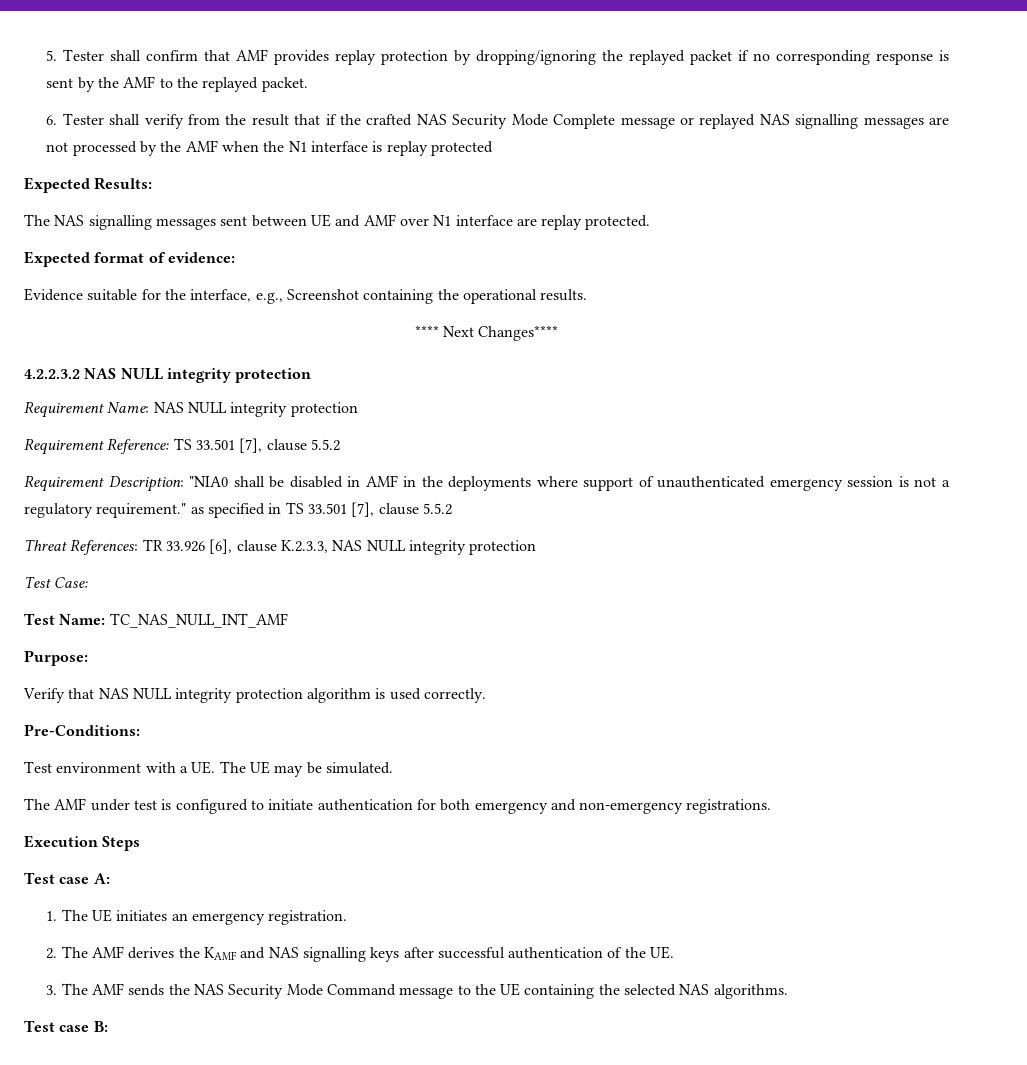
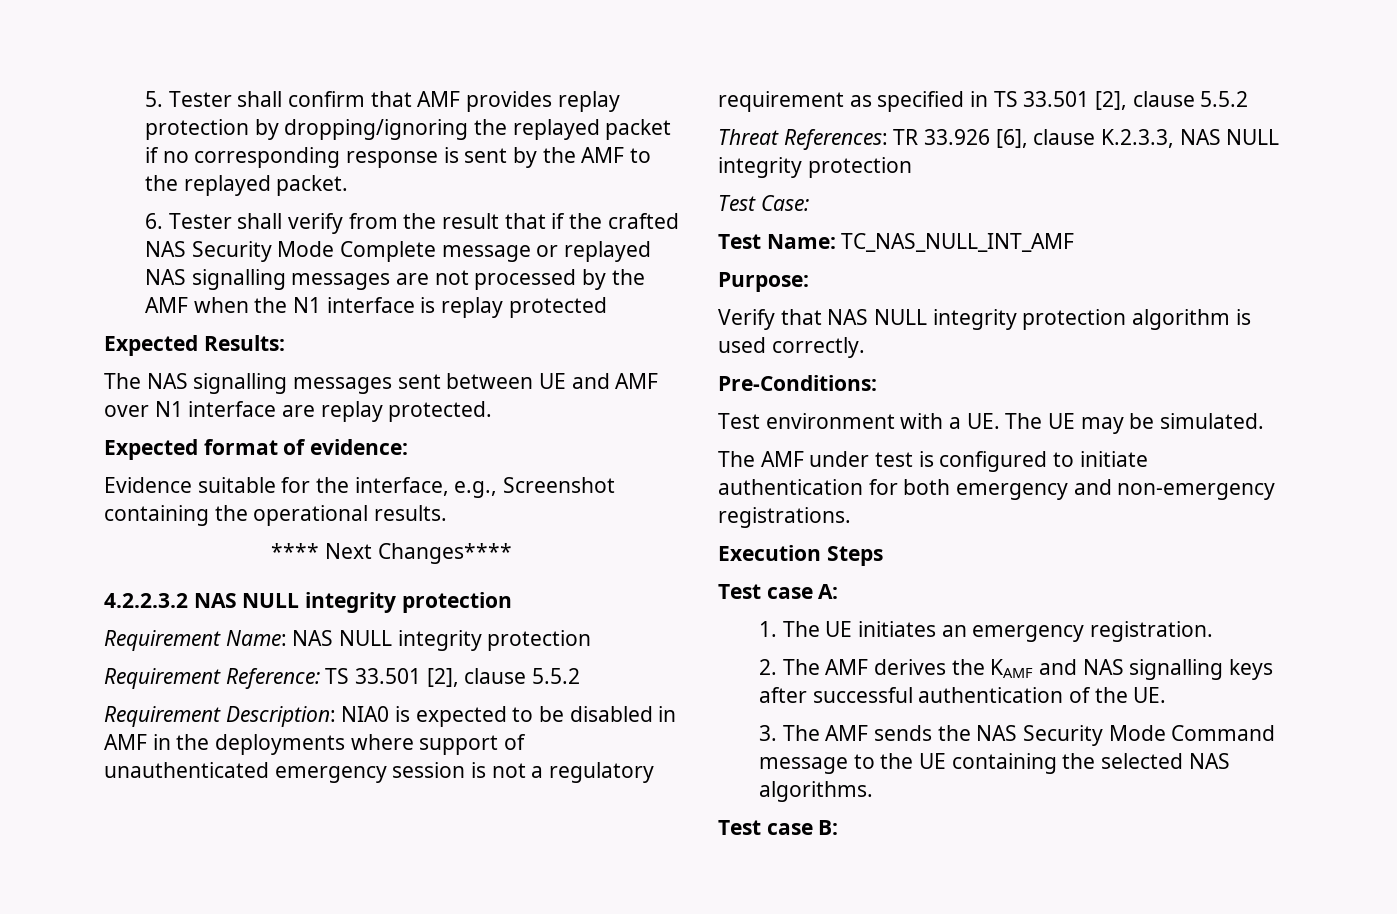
- Requirement Reference: TS 33.501 [7], clause 5.5.2
+ Requirement Reference: TS 33.501 [2], clause 5.5.2
- Requirement Description: "NIA0 shall be disabled in AMF in the deployments where support of unauthenticated emergency session is not a regulatory requirement." as specified in TS 33.501 [7], clause 5.5.2
+ Requirement Description: NIA0 is expected to be disabled in AMF in the deployments where support of unauthenticated emergency session is not a regulatory requirement as specified in TS 33.501 [2], clause 5.5.2

